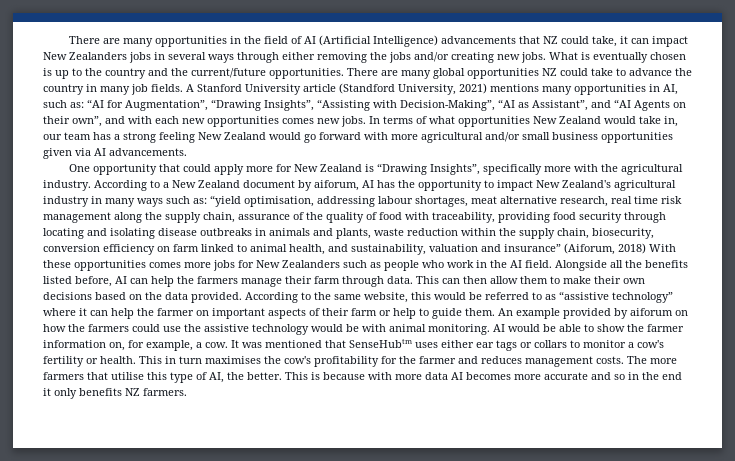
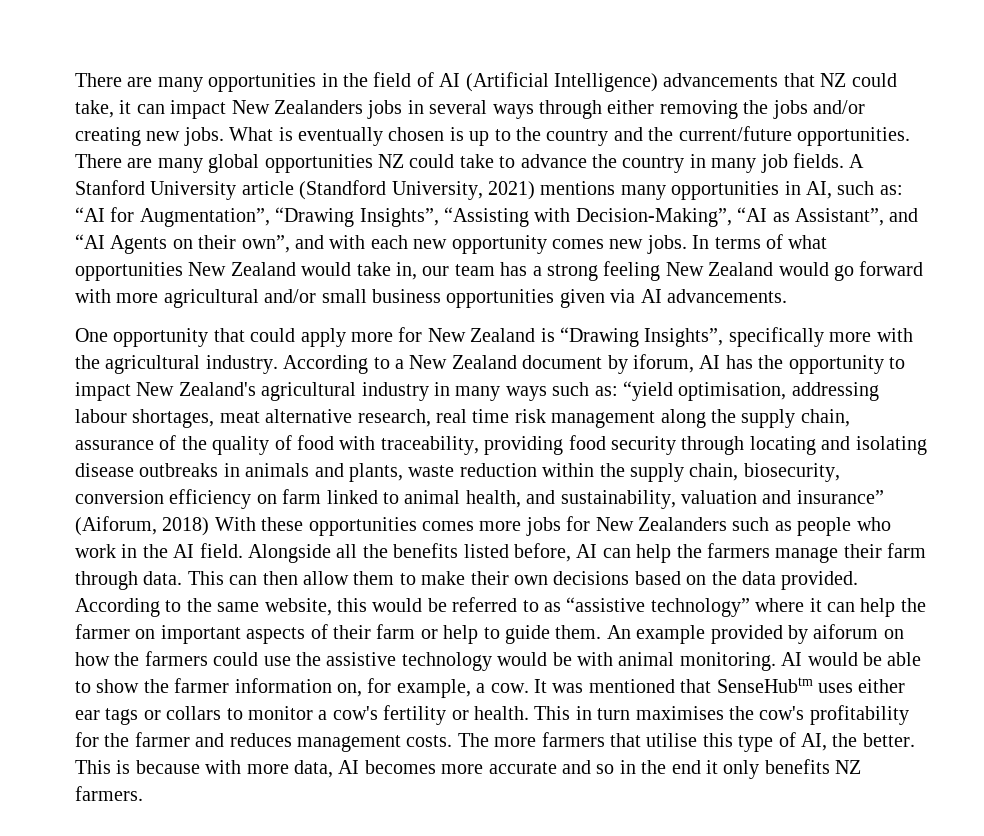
- A Stanford University article (Standford University, 2021) mentions many opportunities in AI, such as: “AI for Augmentation”, “Drawing Insights”, “Assisting with Decision-Making”, “AI as Assistant”, and “AI Agents on their own”, and with each new opportunities comes new jobs.
+ A Stanford University article (Standford University, 2021) mentions many opportunities in AI, such as: “AI for Augmentation”, “Drawing Insights”, “Assisting with Decision-Making”, “AI as Assistant”, and “AI Agents on their own”, and with each new opportunity comes new jobs.
- According to a New Zealand document by aiforum, AI has the opportunity to impact New Zealand's agricultural industry in many ways such as:
+ According to a New Zealand document by iforum, AI has the opportunity to impact New Zealand's agricultural industry in many ways such as:
- This is because with more data AI becomes more accurate and so in the end it only benefits NZ farmers.
+ This is because with more data, AI becomes more accurate and so in the end it only benefits NZ farmers.

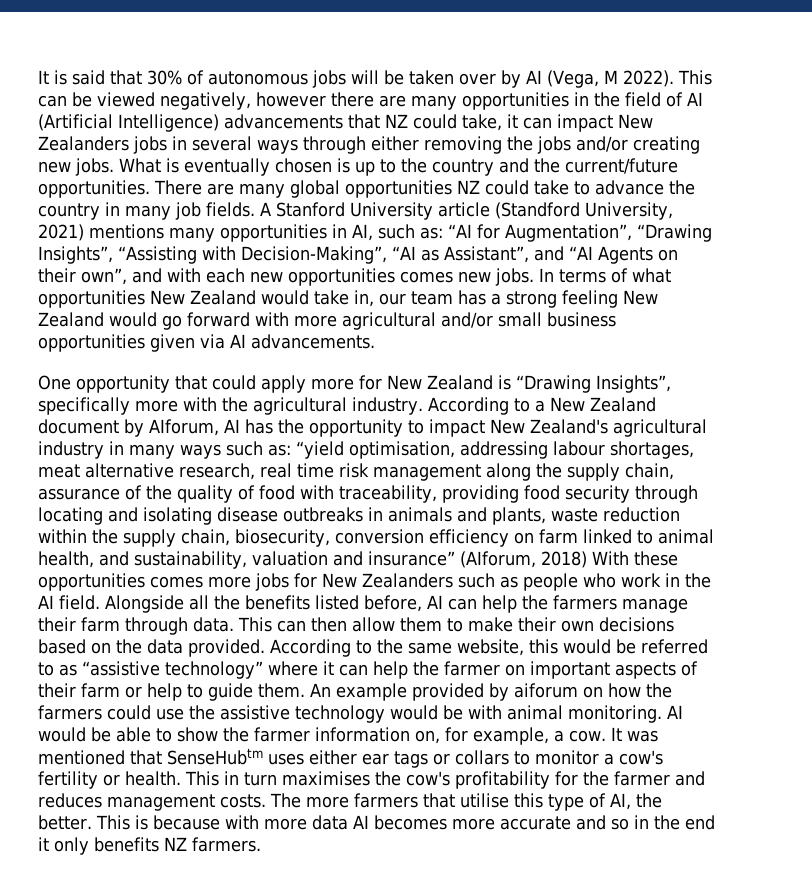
- There are many opportunities in the field of AI (Artificial Intelligence) advancements that NZ could take, it can impact New Zealanders jobs in several ways through either removing the jobs and/or creating new jobs.
+ It is said that 30% of autonomous jobs will be taken over by AI (Vega, M 2022). This can be viewed negatively, however there are many opportunities in the field of AI (Artificial Intelligence) advancements that NZ could take, it can impact New Zealanders jobs in several ways through either removing the jobs and/or creating new jobs.
- A Stanford University article (Standford University, 2021) mentions many opportunities in AI, such as: “AI for Augmentation”, “Drawing Insights”, “Assisting with Decision-Making”, “AI as Assistant”, and “AI Agents on their own”, and with each new opportunity comes new jobs.
+ A Stanford University article (Standford University, 2021) mentions many opportunities in AI, such as: “AI for Augmentation”, “Drawing Insights”, “Assisting with Decision-Making”, “AI as Assistant”, and “AI Agents on their own”, and with each new opportunities comes new jobs.
- According to a New Zealand document by iforum, AI has the opportunity to impact New Zealand's agricultural industry in many ways such as:
+ According to a New Zealand document by AIforum, AI has the opportunity to impact New Zealand's agricultural industry in many ways such as:
- “yield optimisation, addressing labour shortages, meat alternative research, real time risk management along the supply chain, assurance of the quality of food with traceability, providing food security through locating and isolating disease outbreaks in animals and plants, waste reduction within the supply chain, biosecurity, conversion efficiency on farm linked to animal health, and sustainability, valuation and insurance” (Aiforum, 2018) With these opportunities comes more jobs for New Zealanders such as people who work in the AI field.
+ “yield optimisation, addressing labour shortages, meat alternative research, real time risk management along the supply chain, assurance of the quality of food with traceability, providing food security through locating and isolating disease outbreaks in animals and plants, waste reduction within the supply chain, biosecurity, conversion efficiency on farm linked to animal health, and sustainability, valuation and insurance” (AIforum, 2018) With these opportunities comes more jobs for New Zealanders such as people who work in the AI field.
- This is because with more data, AI becomes more accurate and so in the end it only benefits NZ farmers.
+ This is because with more data AI becomes more accurate and so in the end it only benefits NZ farmers.

